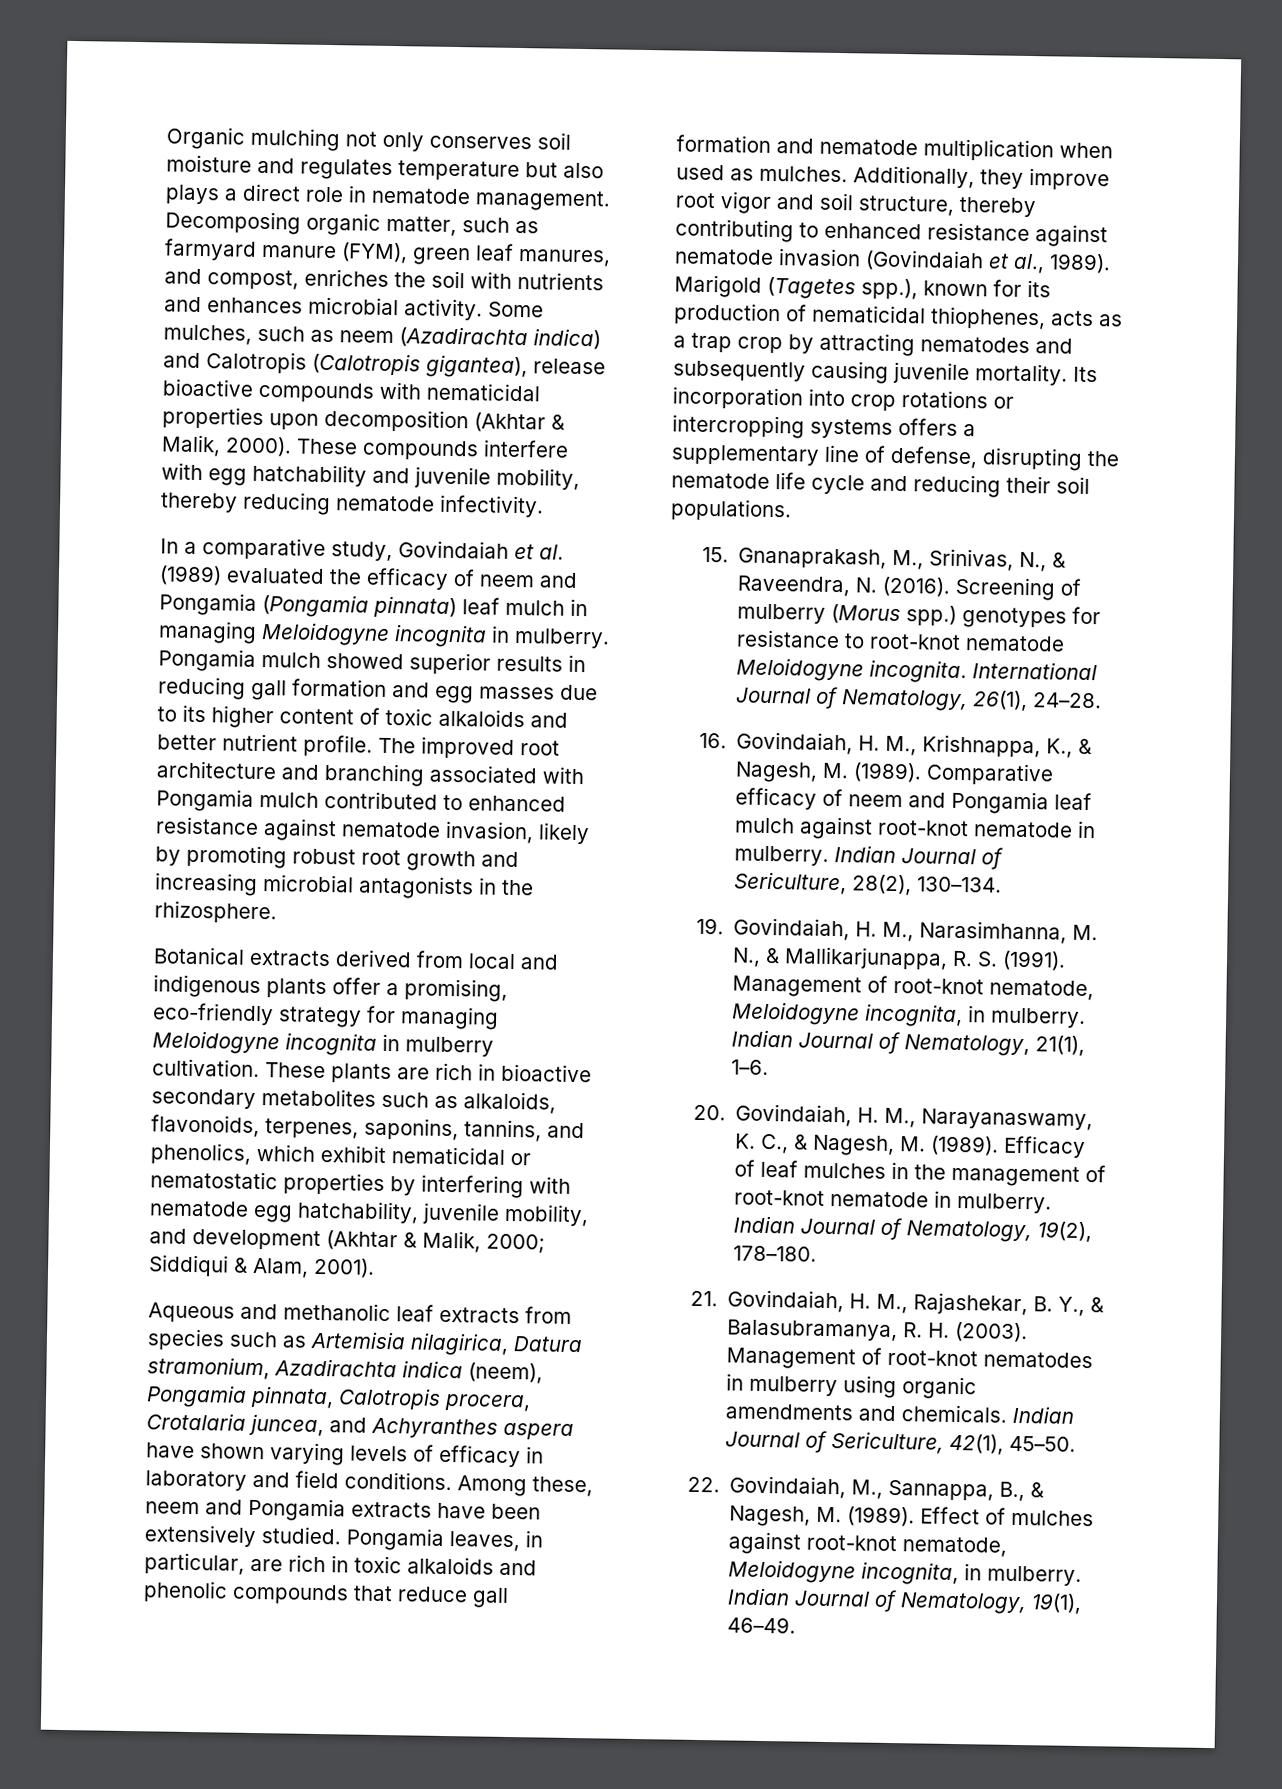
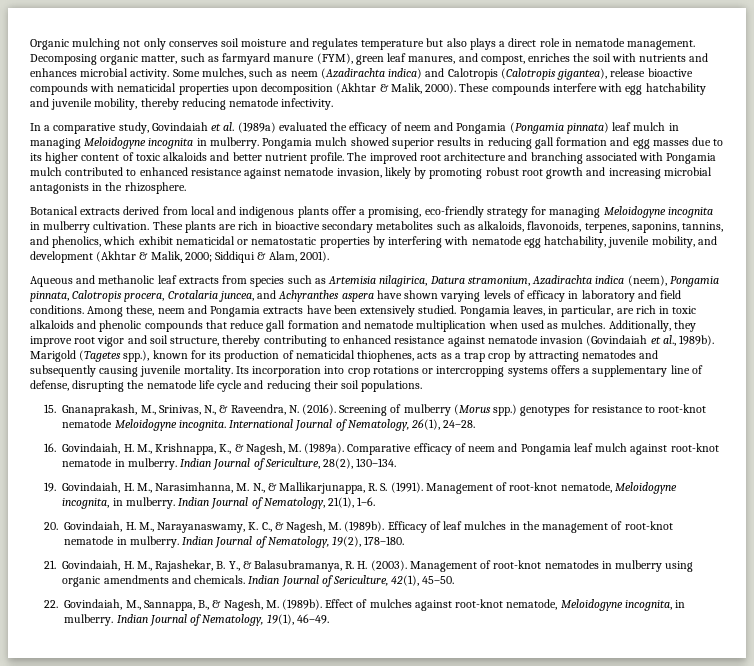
- In a comparative study, Govindaiah et al. (1989) evaluated the efficacy of neem and Pongamia (Pongamia pinnata) leaf mulch in managing Meloidogyne incognita in mulberry.
+ In a comparative study, Govindaiah et al. (1989a) evaluated the efficacy of neem and Pongamia (Pongamia pinnata) leaf mulch in managing Meloidogyne incognita in mulberry.
- Additionally, they improve root vigor and soil structure, thereby contributing to enhanced resistance against nematode invasion (Govindaiah et al., 1989).
+ Additionally, they improve root vigor and soil structure, thereby contributing to enhanced resistance against nematode invasion (Govindaiah et al., 1989b).
- 16. Govindaiah, H. M., Krishnappa, K., & Nagesh, M. (1989).
+ 16. Govindaiah, H. M., Krishnappa, K., & Nagesh, M. (1989a).
- 20. Govindaiah, H. M., Narayanaswamy, K. C., & Nagesh, M. (1989).
+ 20. Govindaiah, H. M., Narayanaswamy, K. C., & Nagesh, M. (1989b).
- 22. Govindaiah, M., Sannappa, B., & Nagesh, M. (1989).
+ 22. Govindaiah, M., Sannappa, B., & Nagesh, M. (1989b).

